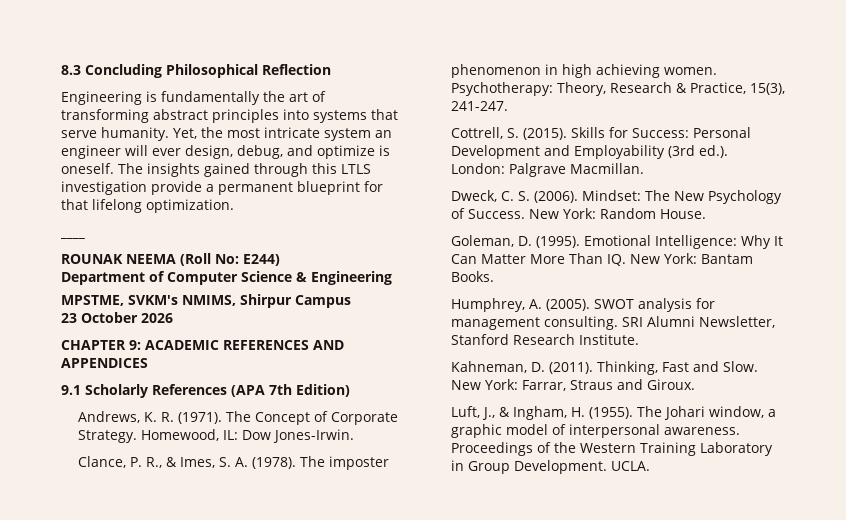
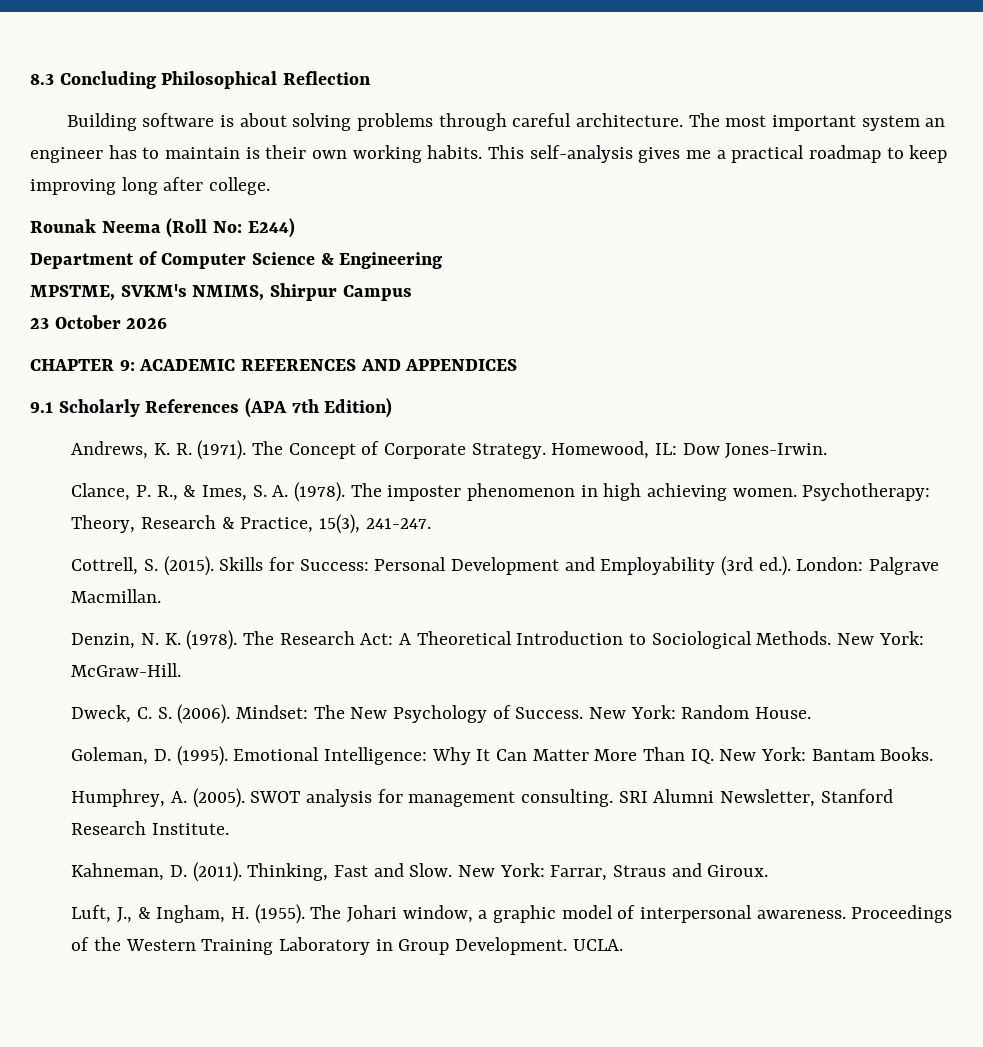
- Engineering is fundamentally the art of transforming abstract principles into systems that serve humanity. Yet, the most intricate system an engineer will ever design, debug, and optimize is oneself. The insights gained through this LTLS investigation provide a permanent blueprint for that lifelong optimization.
- ____
- ROUNAK NEEMA (Roll No: E244)
+ Building software is about solving problems through careful architecture. The most important system an engineer has to maintain is their own working habits. This self-analysis gives me a practical roadmap to keep improving long after college.
+ Rounak Neema (Roll No: E244)
+ Denzin, N. K. (1978). The Research Act: A Theoretical Introduction to Sociological Methods. New York: McGraw-Hill.

